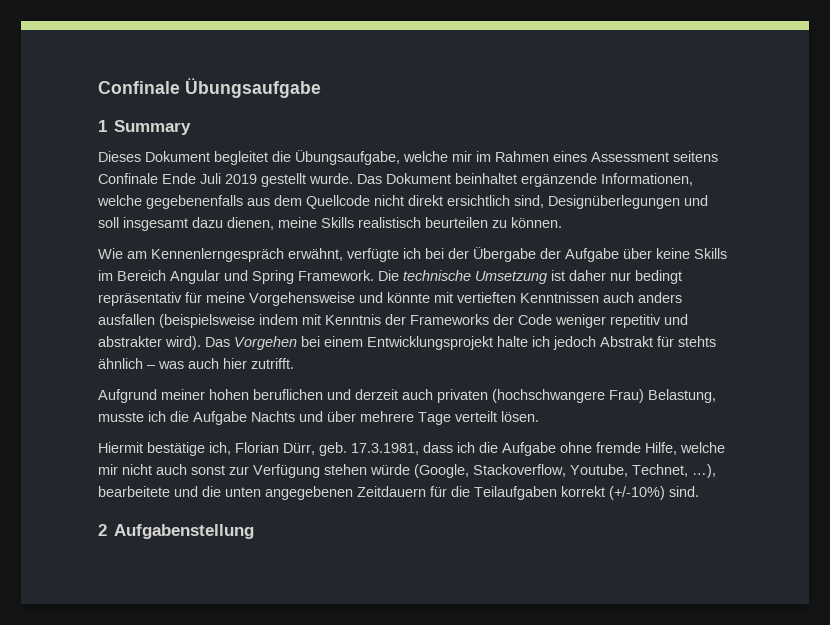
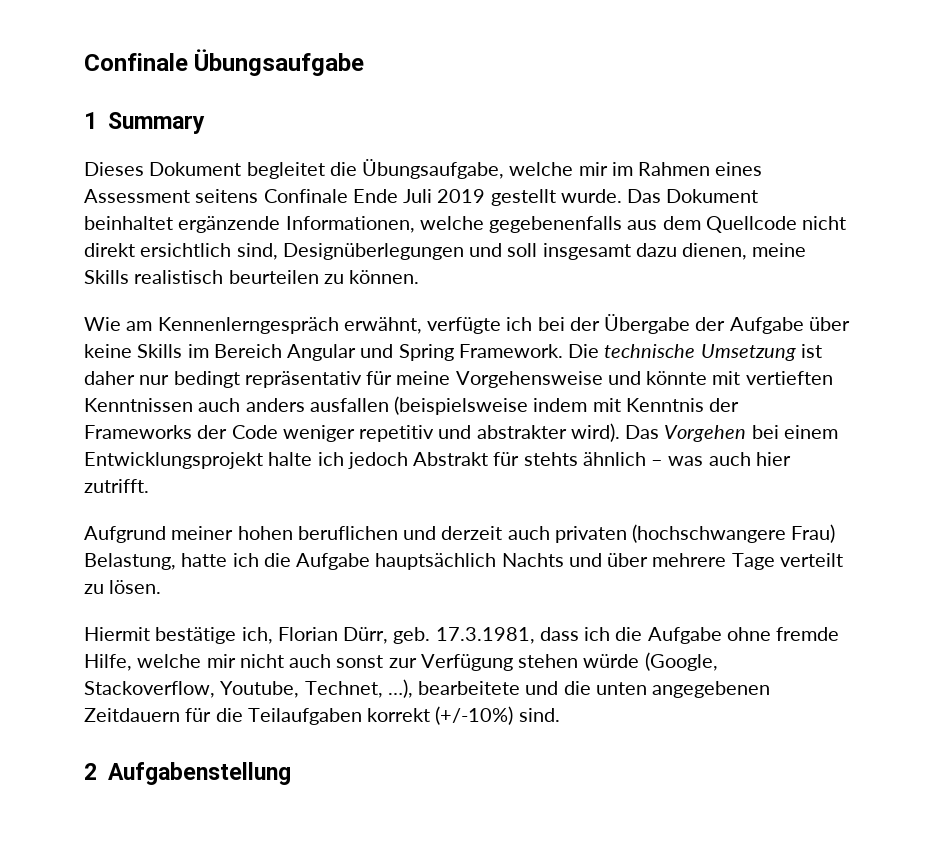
- Aufgrund meiner hohen beruflichen und derzeit auch privaten (hochschwangere Frau) Belastung, musste ich die Aufgabe Nachts und über mehrere Tage verteilt lösen.
+ Aufgrund meiner hohen beruflichen und derzeit auch privaten (hochschwangere Frau) Belastung, hatte ich die Aufgabe hauptsächlich Nachts und über mehrere Tage verteilt zu lösen.

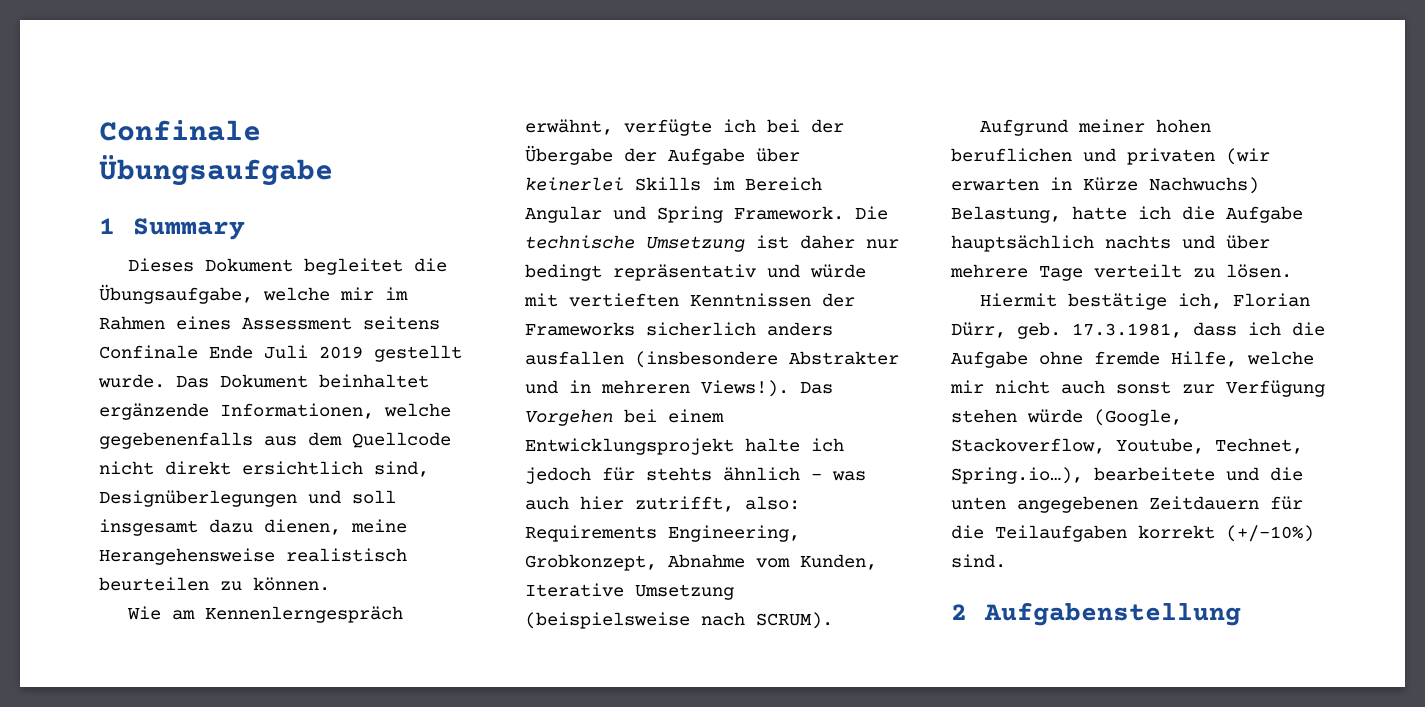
- Das Dokument beinhaltet ergänzende Informationen, welche gegebenenfalls aus dem Quellcode nicht direkt ersichtlich sind, Designüberlegungen und soll insgesamt dazu dienen, meine Skills realistisch beurteilen zu können.
+ Das Dokument beinhaltet ergänzende Informationen, welche gegebenenfalls aus dem Quellcode nicht direkt ersichtlich sind, Designüberlegungen und soll insgesamt dazu dienen, meine Herangehensweise realistisch beurteilen zu können.
- Wie am Kennenlerngespräch erwähnt, verfügte ich bei der Übergabe der Aufgabe über keine Skills im Bereich Angular und Spring Framework.
+ Wie am Kennenlerngespräch erwähnt, verfügte ich bei der Übergabe der Aufgabe über keinerlei Skills im Bereich Angular und Spring Framework.
- Die technische Umsetzung ist daher nur bedingt repräsentativ für meine Vorgehensweise und könnte mit vertieften Kenntnissen auch anders ausfallen (beispielsweise indem mit Kenntnis der Frameworks der Code weniger repetitiv und abstrakter wird).
+ Die technische Umsetzung ist daher nur bedingt repräsentativ und würde mit vertieften Kenntnissen der Frameworks sicherlich anders ausfallen (insbesondere Abstrakter und in mehreren Views!).
- Das Vorgehen bei einem Entwicklungsprojekt halte ich jedoch Abstrakt für stehts ähnlich – was auch hier zutrifft.
+ Das Vorgehen bei einem Entwicklungsprojekt halte ich jedoch für stehts ähnlich – was auch hier zutrifft, also: Requirements Engineering, Grobkonzept, Abnahme vom Kunden, Iterative Umsetzung (beispielsweise nach SCRUM).
- Aufgrund meiner hohen beruflichen und derzeit auch privaten (hochschwangere Frau) Belastung, hatte ich die Aufgabe hauptsächlich Nachts und über mehrere Tage verteilt zu lösen.
+ Aufgrund meiner hohen beruflichen und privaten (wir erwarten in Kürze Nachwuchs) Belastung, hatte ich die Aufgabe hauptsächlich nachts und über mehrere Tage verteilt zu lösen.
- 17.3.1981, dass ich die Aufgabe ohne fremde Hilfe, welche mir nicht auch sonst zur Verfügung stehen würde (Google, Stackoverflow, Youtube, Technet, …), bearbeitete und die unten angegebenen Zeitdauern für die Teilaufgaben korrekt (+/-10%) sind.
+ 17.3.1981, dass ich die Aufgabe ohne fremde Hilfe, welche mir nicht auch sonst zur Verfügung stehen würde (Google, Stackoverflow, Youtube, Technet, Spring.io…), bearbeitete und die unten angegebenen Zeitdauern für die Teilaufgaben korrekt (+/-10%) sind.

